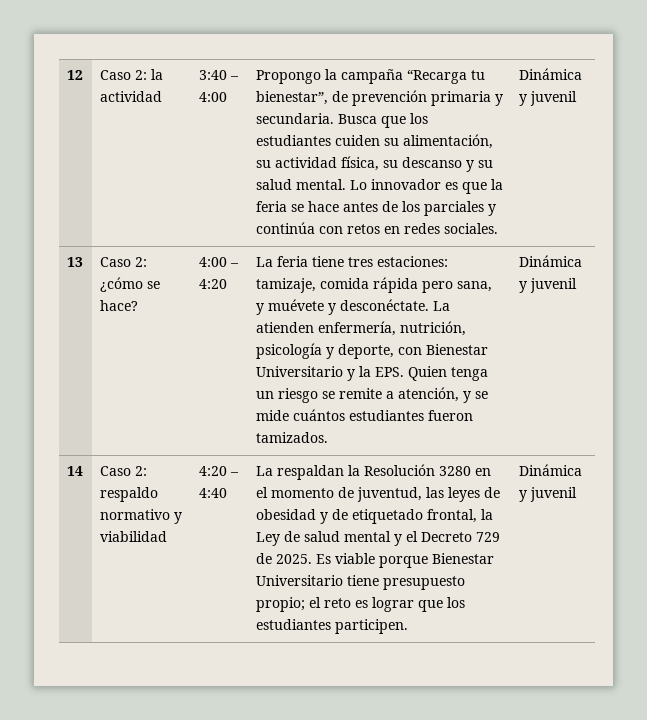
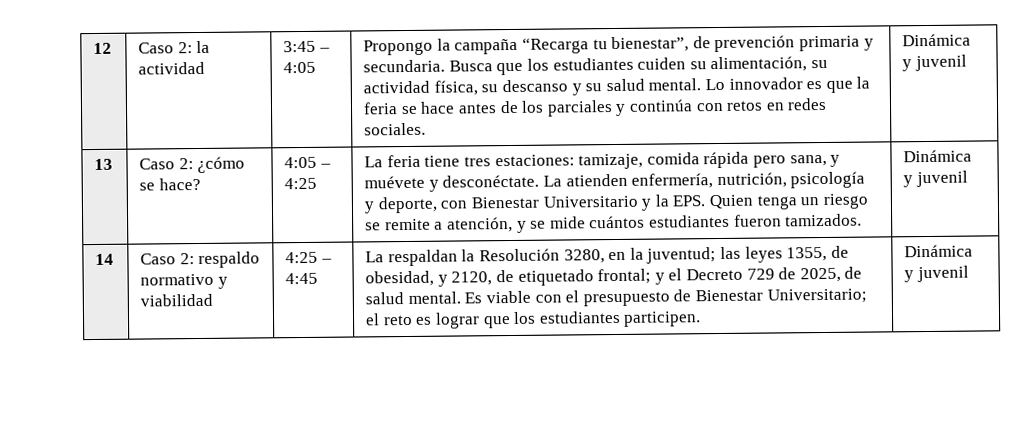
- 3:40 – 4:00
+ 3:45 – 4:05
- 4:00 – 4:20
+ 4:05 – 4:25
- 4:20 – 4:40
+ 4:25 – 4:45
- La respaldan la Resolución 3280 en el momento de juventud, las leyes de obesidad y de etiquetado frontal, la Ley de salud mental y el Decreto 729 de 2025. Es viable porque Bienestar Universitario tiene presupuesto propio; el reto es lograr que los estudiantes participen.
+ La respaldan la Resolución 3280, en la juventud; las leyes 1355, de obesidad, y 2120, de etiquetado frontal; y el Decreto 729 de 2025, de salud mental. Es viable con el presupuesto de Bienestar Universitario; el reto es lograr que los estudiantes participen.

